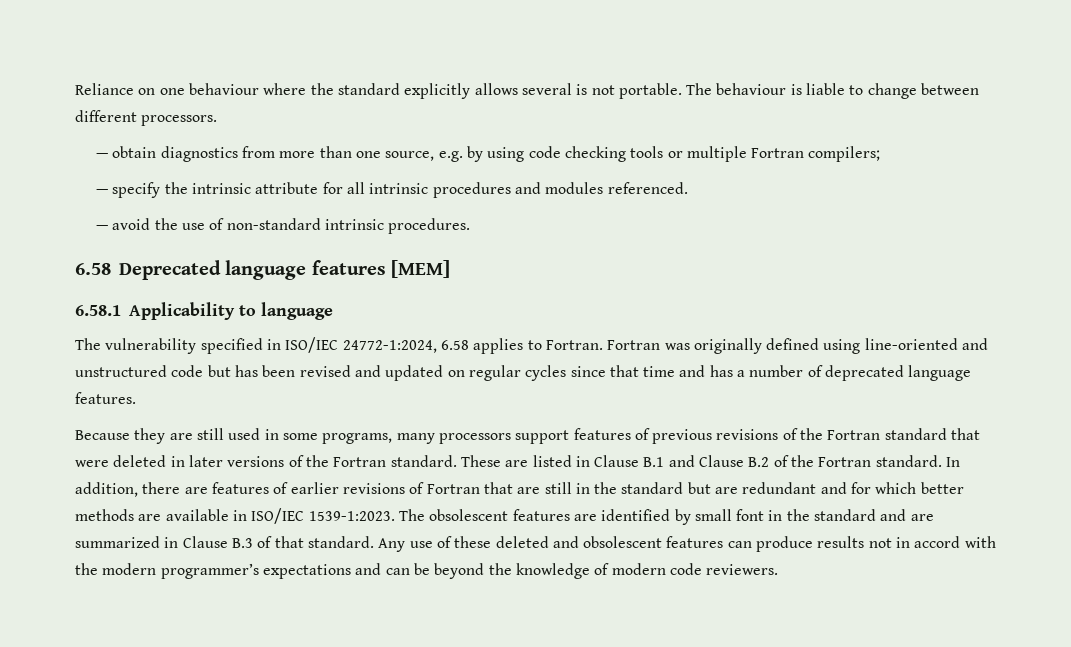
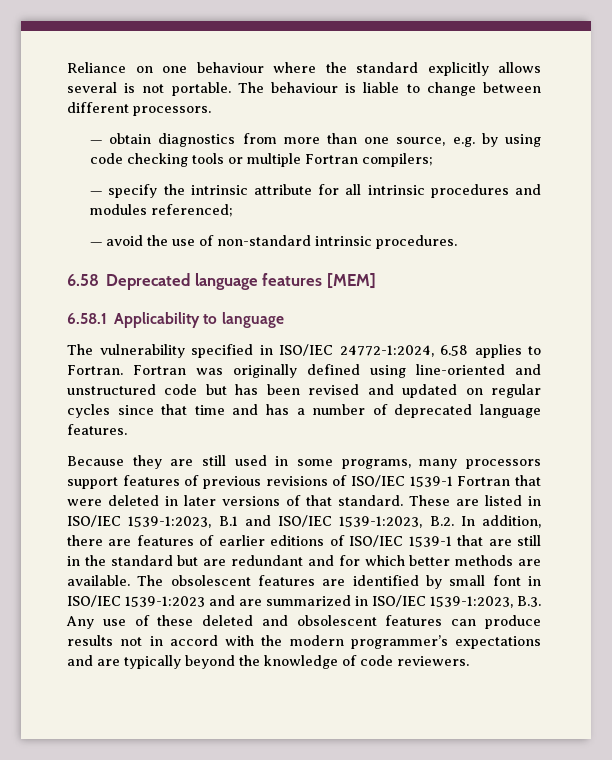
- — specify the intrinsic attribute for all intrinsic procedures and modules referenced.
+ — specify the intrinsic attribute for all intrinsic procedures and modules referenced;
- Because they are still used in some programs, many processors support features of previous revisions of the Fortran standard that were deleted in later versions of the Fortran standard.
+ Because they are still used in some programs, many processors support features of previous revisions of ISO/IEC 1539-1 Fortran that were deleted in later versions of that standard.
- These are listed in Clause B.1 and Clause B.2 of the Fortran standard. In addition, there are features of earlier revisions of Fortran that are still in the standard but are redundant and for which better methods are available in ISO/IEC 1539-1:2023.
+ These are listed in ISO/IEC 1539-1:2023, B.1 and ISO/IEC 1539-1:2023, B.2. In addition, there are features of earlier editions of ISO/IEC 1539-1 that are still in the standard but are redundant and for which better methods are available.
- The obsolescent features are identified by small font in the standard and are summarized in Clause B.3 of that standard. Any use of these deleted and obsolescent features can produce results not in accord with the modern programmer’s expectations and can be beyond the knowledge of modern code reviewers.
+ The obsolescent features are identified by small font in ISO/IEC 1539-1:2023 and are summarized in ISO/IEC 1539-1:2023, B.3. Any use of these deleted and obsolescent features can produce results not in accord with the modern programmer’s expectations and are typically beyond the knowledge of code reviewers.

